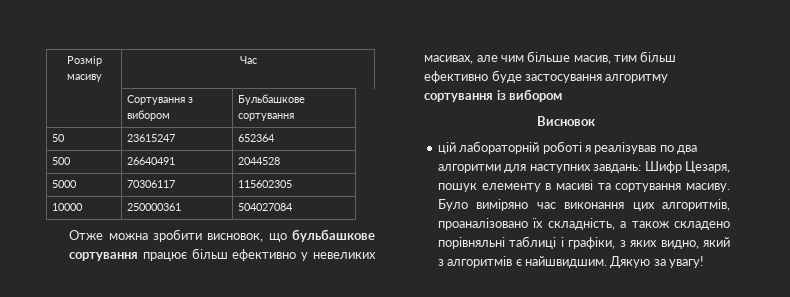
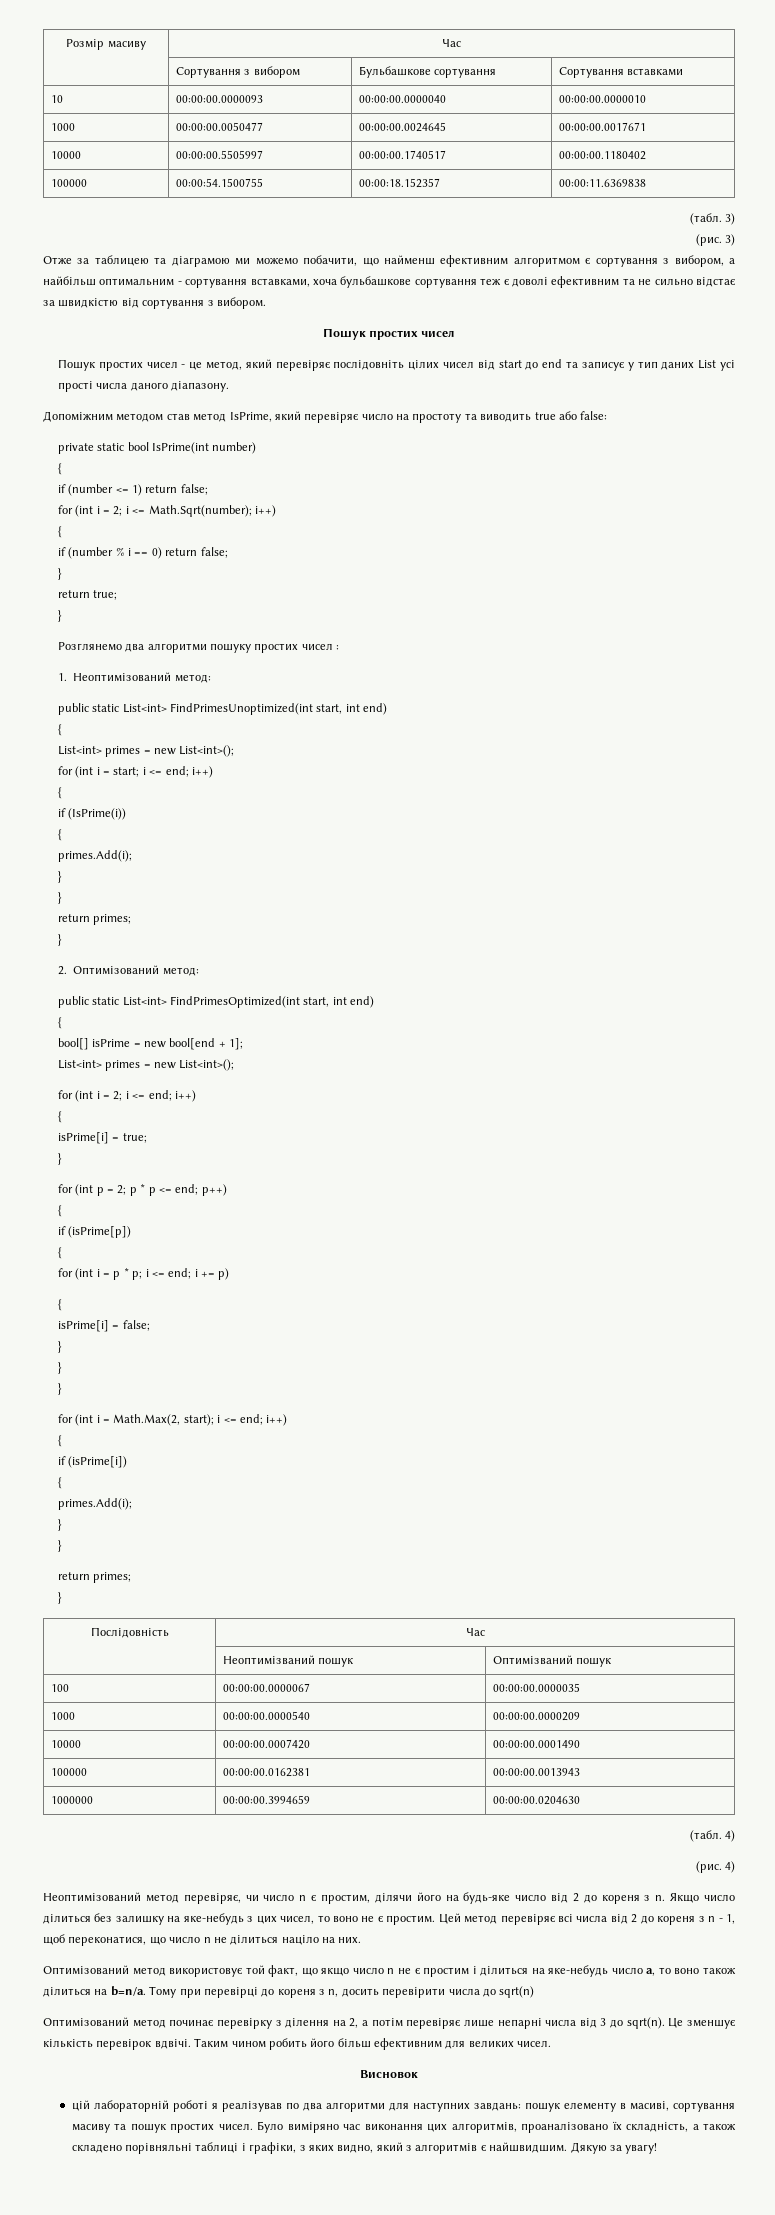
- | Сортування з вибором | Бульбашкове сортування
- 50 | 23615247 | 652364
- 500 | 26640491 | 2044528
- 5000 | 70306117 | 115602305
- 10000 | 250000361 | 504027084
- Отже можна зробити висновок, що бульбашкове сортування працює більш ефективно у невеликих масивах, але чим більше масив, тим більш ефективно буде застосування алгоритму сортування із вибором
+ | Сортування з вибором | Бульбашкове сортування | Сортування вставками
+ 10 | 00:00:00.0000093 | 00:00:00.0000040 | 00:00:00.0000010
+ 1000 | 00:00:00.0050477 | 00:00:00.0024645 | 00:00:00.0017671
+ 10000 | 00:00:00.5505997 | 00:00:00.1740517 | 00:00:00.1180402
+ 100000 | 00:00:54.1500755 | 00:00:18.152357 | 00:00:11.6369838
+ (табл. 3)
+ (рис. 3)
+ Отже за таблицею та діаграмою ми можемо побачити, що найменш ефективним алгоритмом є сортування з вибором, а найбільш оптимальним - сортування вставками, хоча бульбашкове сортування теж є доволі ефективним та не сильно відстає за швидкістю від сортування з вибором.
+ Пошук простих чисел
+ Пошук простих чисел - це метод, який перевіряє послідовніть цілих чисел від start до end та записує у тип даних List усі прості числа даного діапазону.
+ Допоміжним методом став метод IsPrime, який перевіряє число на простоту та виводить true або false:
+ private static bool IsPrime(int number)
+ {
+ if (number <= 1) return false;
+ for (int i = 2; i <= Math.Sqrt(number); i++)
+ {
+ if (number % i == 0) return false;
+ }
+ return true;
+ }
+ Розглянемо два алгоритми пошуку простих чисел :
+ 1. Неоптимізований метод:
+ public static List<int> FindPrimesUnoptimized(int start, int end)
+ {
+ List<int> primes = new List<int>();
+ for (int i = start; i <= end; i++)
+ {
+ if (IsPrime(i))
+ {
+ primes.Add(i);
+ }
+ }
+ return primes;
+ }
+ 2. Оптимізований метод:
+ public static List<int> FindPrimesOptimized(int start, int end)
+ {
+ bool[] isPrime = new bool[end + 1];
+ List<int> primes = new List<int>();
+ for (int i = 2; i <= end; i++)
+ {
+ isPrime[i] = true;
+ }
+ for (int p = 2; p * p <= end; p++)
+ {
+ if (isPrime[p])
+ {
+ for (int i = p * p; i <= end; i += p)
+ {
+ isPrime[i] = false;
+ }
+ }
+ }
+ for (int i = Math.Max(2, start); i <= end; i++)
+ {
+ if (isPrime[i])
+ {
+ primes.Add(i);
+ }
+ }
+ return primes;
+ }
+ Послідовність | Час
+ | Неоптимізваний пошук | Оптимізваний пошук
+ 100 | 00:00:00.0000067 | 00:00:00.0000035
+ 1000 | 00:00:00.0000540 | 00:00:00.0000209
+ 10000 | 00:00:00.0007420 | 00:00:00.0001490
+ 100000 | 00:00:00.0162381 | 00:00:00.0013943
+ 1000000 | 00:00:00.3994659 | 00:00:00.0204630
+ (табл. 4)
+ (рис. 4)
+ Неоптимізований метод перевіряє, чи число n є простим, ділячи його на будь-яке число від 2 до кореня з n. Якщо число ділиться без залишку на яке-небудь з цих чисел, то воно не є простим. Цей метод перевіряє всі числа від 2 до кореня з n - 1, щоб переконатися, що число n не ділиться націло на них.
+ Оптимізований метод використовує той факт, що якщо число n не є простим і ділиться на яке-небудь число a, то воно також ділиться на b=n/a. Тому при перевірці до кореня з n, досить перевірити числа до sqrt(n)
+ Оптимізований метод починає перевірку з ділення на 2, а потім перевіряє лише непарні числа від 3 до sqrt(n). Це зменшує кількість перевірок вдвічі. Таким чином робить його більш ефективним для великих чисел.
- цій лабораторній роботі я реалізував по два алгоритми для наступних завдань: Шифр Цезаря, пошук елементу в масиві та сортування масиву.
+ цій лабораторній роботі я реалізував по два алгоритми для наступних завдань: пошук елементу в масиві, сортування масиву та пошук простих чисел.

